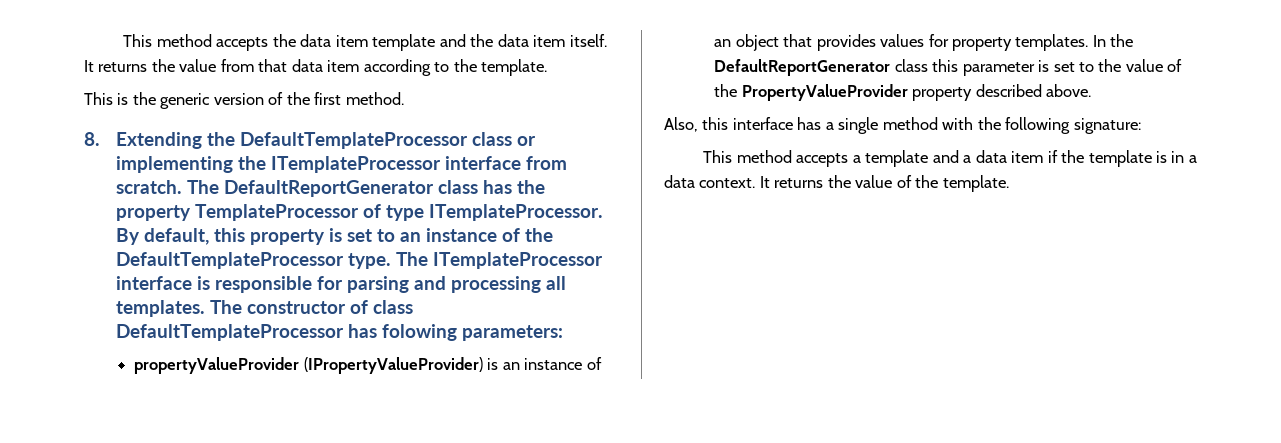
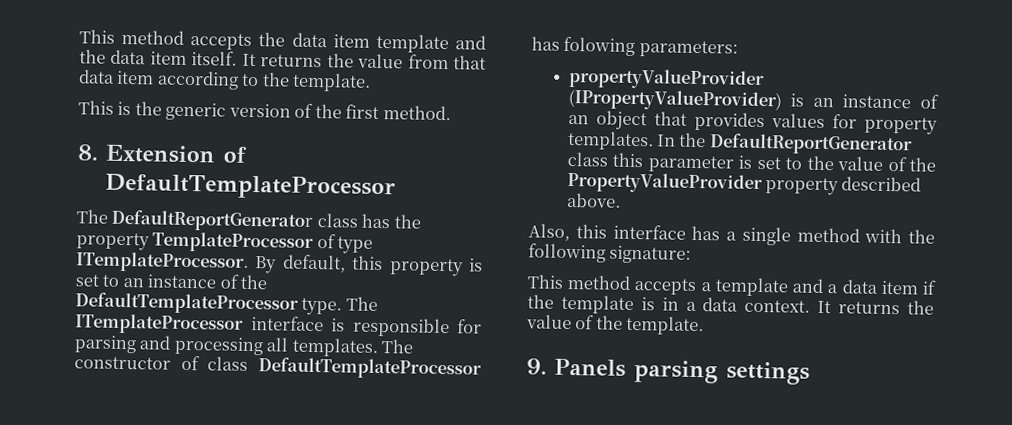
- 8. Extending the DefaultTemplateProcessor class or implementing the ITemplateProcessor interface from scratch. The DefaultReportGenerator class has the property TemplateProcessor of type ITemplateProcessor.
+ 8. Extension of DefaultTemplateProcessor
+ The DefaultReportGenerator class has the property TemplateProcessor of type ITemplateProcessor.
+ 9. Panels parsing settings

